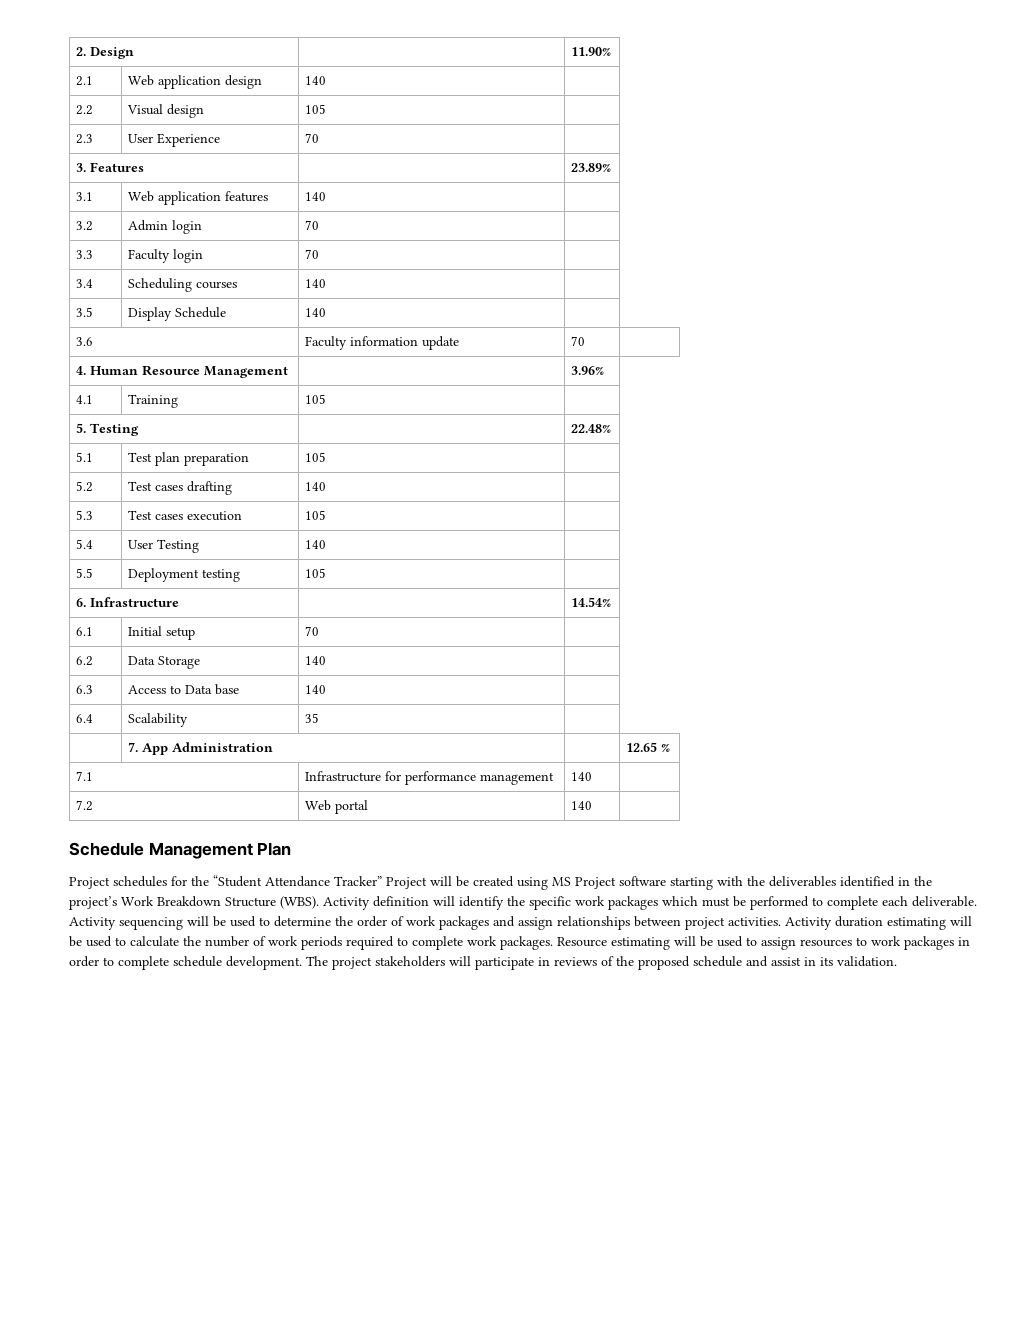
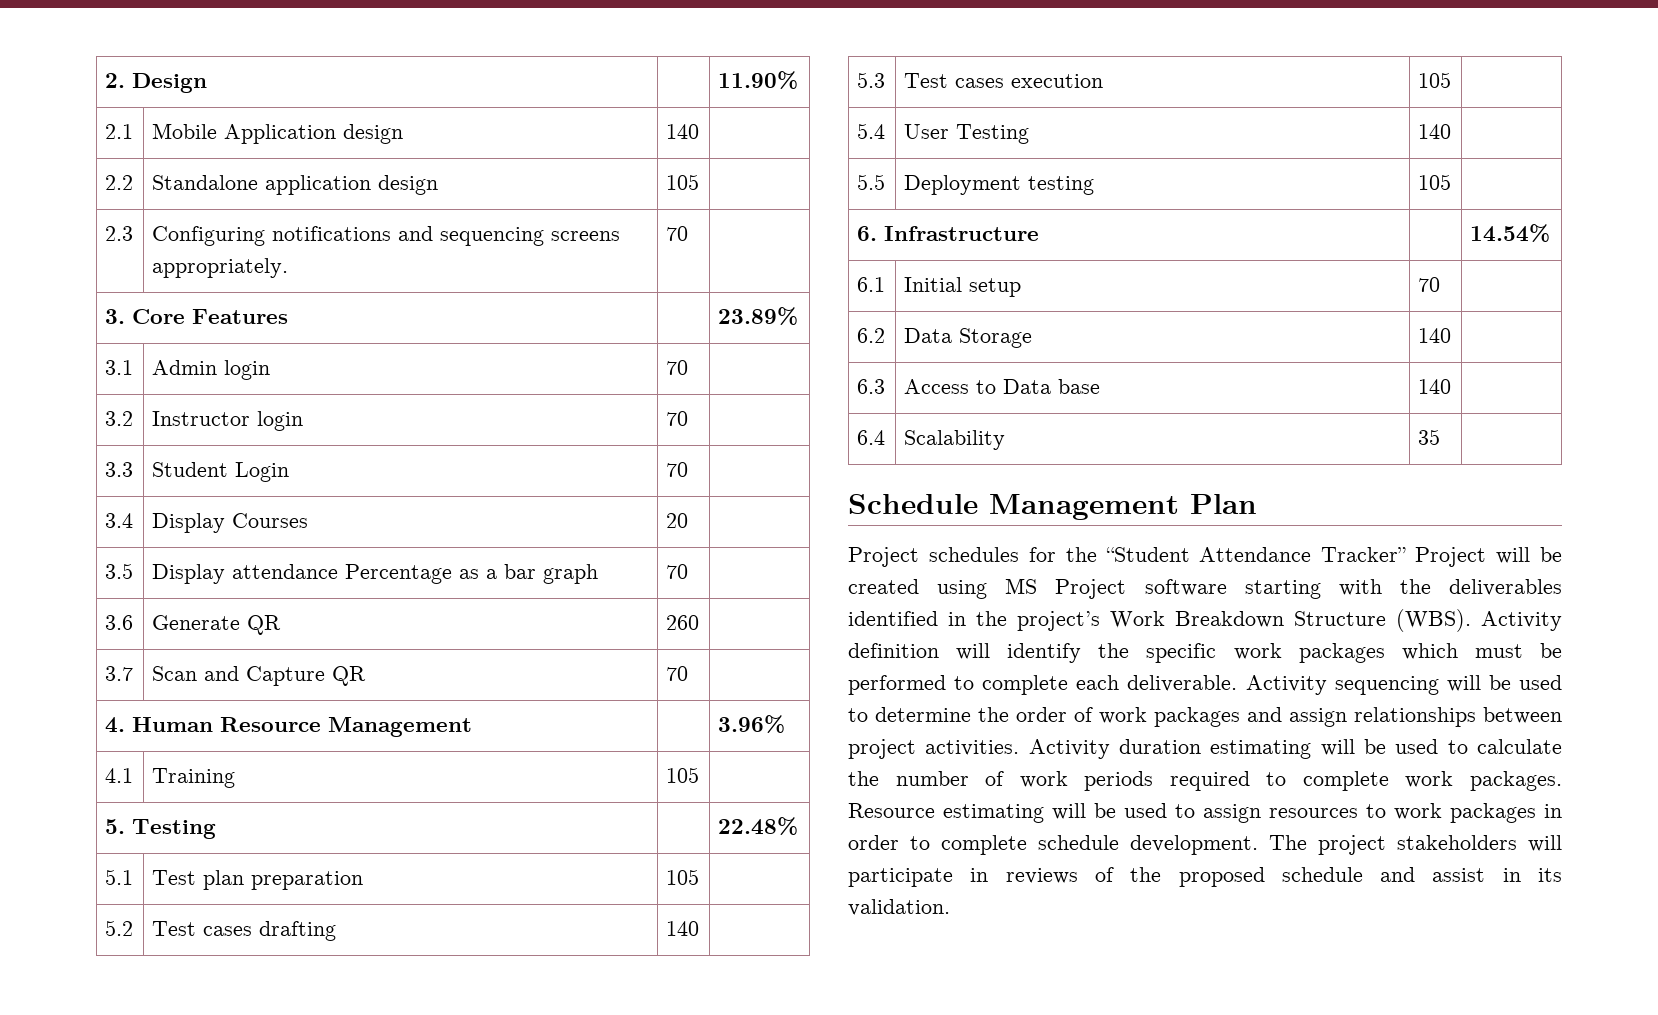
- 2.1 | Web application design | 140 |
+ 2.1 | Mobile Application design | 140 |
- 2.2 | Visual design | 105 |
+ 2.2 | Standalone application design | 105 |
- 2.3 | User Experience | 70 |
+ 2.3 | Configuring notifications and sequencing screens appropriately. | 70 |
- 3. Features | | 23.89%
+ 3. Core Features | | 23.89%
- 3.1 | Web application features | 140 |
+ 3.1 | Admin login | 70 |
- 3.2 | Admin login | 70 |
+ 3.2 | Instructor login | 70 |
- 3.3 | Faculty login | 70 |
+ 3.3 | Student Login | 70 |
- 3.4 | Scheduling courses | 140 |
+ 3.4 | Display Courses | 20 |
- 3.5 | Display Schedule | 140 |
- 3.6 | Faculty information update | 70 |
+ 3.5 | Display attendance Percentage as a bar graph | 70 |
+ 3.6 | Generate QR | 260 |
+ 3.7 | Scan and Capture QR | 70 |
- | 7. App Administration | | 12.65 %
- 7.1 | Infrastructure for performance management | 140 |
- 7.2 | Web portal | 140 |

